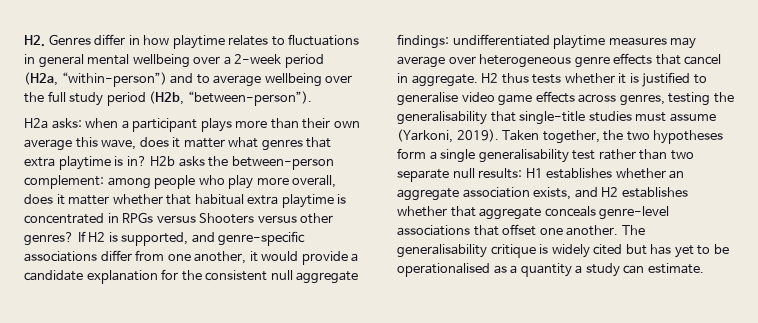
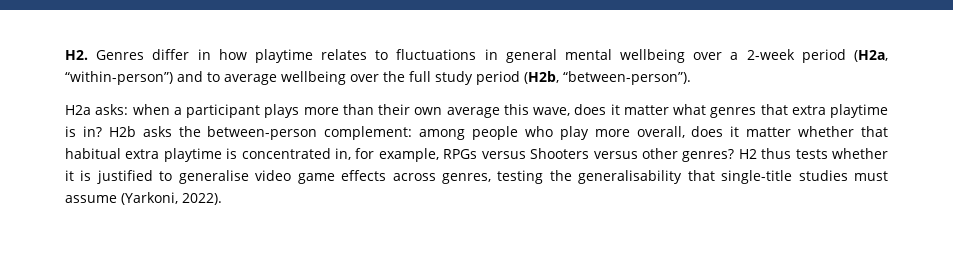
- H2b asks the between-person complement: among people who play more overall, does it matter whether that habitual extra playtime is concentrated in RPGs versus Shooters versus other genres?
+ H2b asks the between-person complement: among people who play more overall, does it matter whether that habitual extra playtime is concentrated in, for example, RPGs versus Shooters versus other genres?
- If H2 is supported, and genre-specific associations differ from one another, it would provide a candidate explanation for the consistent null aggregate findings: undifferentiated playtime measures may average over heterogeneous genre effects that cancel in aggregate.
- H2 thus tests whether it is justified to generalise video game effects across genres, testing the generalisability that single-title studies must assume (Yarkoni, 2019). Taken together, the two hypotheses form a single generalisability test rather than two separate null results: H1 establishes whether an aggregate association exists, and H2 establishes whether that aggregate conceals genre-level associations that offset one another. The generalisability critique is widely cited but has yet to be operationalised as a quantity a study can estimate.
+ H2 thus tests whether it is justified to generalise video game effects across genres, testing the generalisability that single-title studies must assume (Yarkoni, 2022).

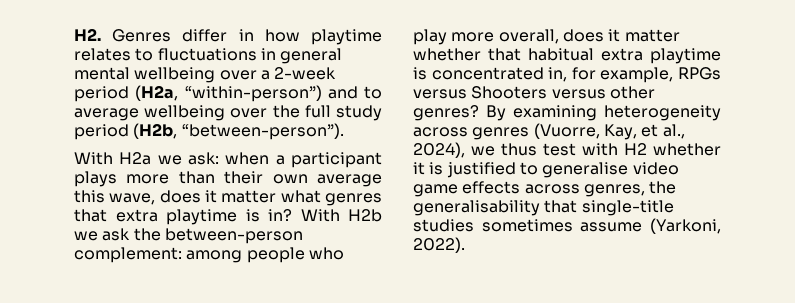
- H2a asks: when a participant plays more than their own average this wave, does it matter what genres that extra playtime is in?
+ With H2a we ask: when a participant plays more than their own average this wave, does it matter what genres that extra playtime is in?
- H2b asks the between-person complement: among people who play more overall, does it matter whether that habitual extra playtime is concentrated in, for example, RPGs versus Shooters versus other genres?
+ With H2b we ask the between-person complement: among people who play more overall, does it matter whether that habitual extra playtime is concentrated in, for example, RPGs versus Shooters versus other genres?
- H2 thus tests whether it is justified to generalise video game effects across genres, testing the generalisability that single-title studies must assume (Yarkoni, 2022).
+ By examining heterogeneity across genres (Vuorre, Kay, et al., 2024), we thus test with H2 whether it is justified to generalise video game effects across genres, the generalisability that single-title studies sometimes assume (Yarkoni, 2022).

